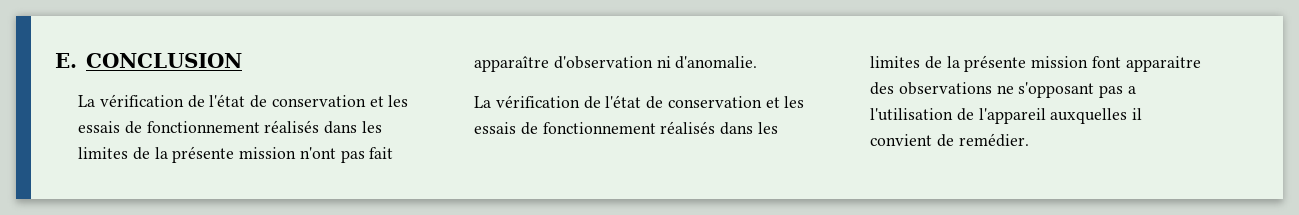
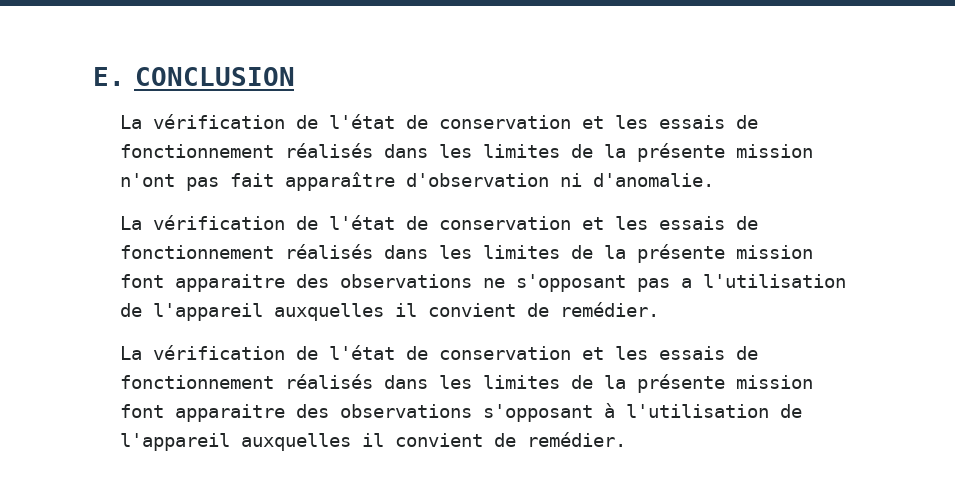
+ La vérification de l'état de conservation et les essais de fonctionnement réalisés dans les limites de la présente mission font apparaitre des observations s'opposant à l'utilisation de l'appareil auxquelles il convient de remédier.

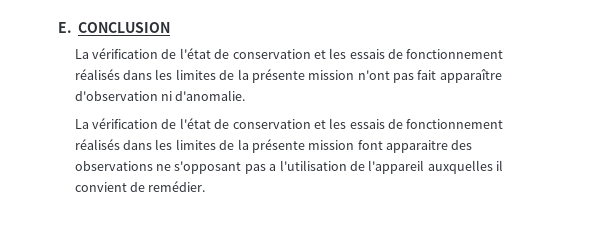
- La vérification de l'état de conservation et les essais de fonctionnement réalisés dans les limites de la présente mission font apparaitre des observations s'opposant à l'utilisation de l'appareil auxquelles il convient de remédier.

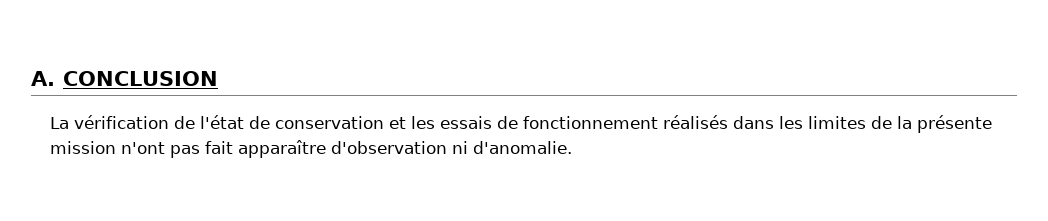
- E. CONCLUSION
+ A. CONCLUSION
- La vérification de l'état de conservation et les essais de fonctionnement réalisés dans les limites de la présente mission font apparaitre des observations ne s'opposant pas a l'utilisation de l'appareil auxquelles il convient de remédier.

